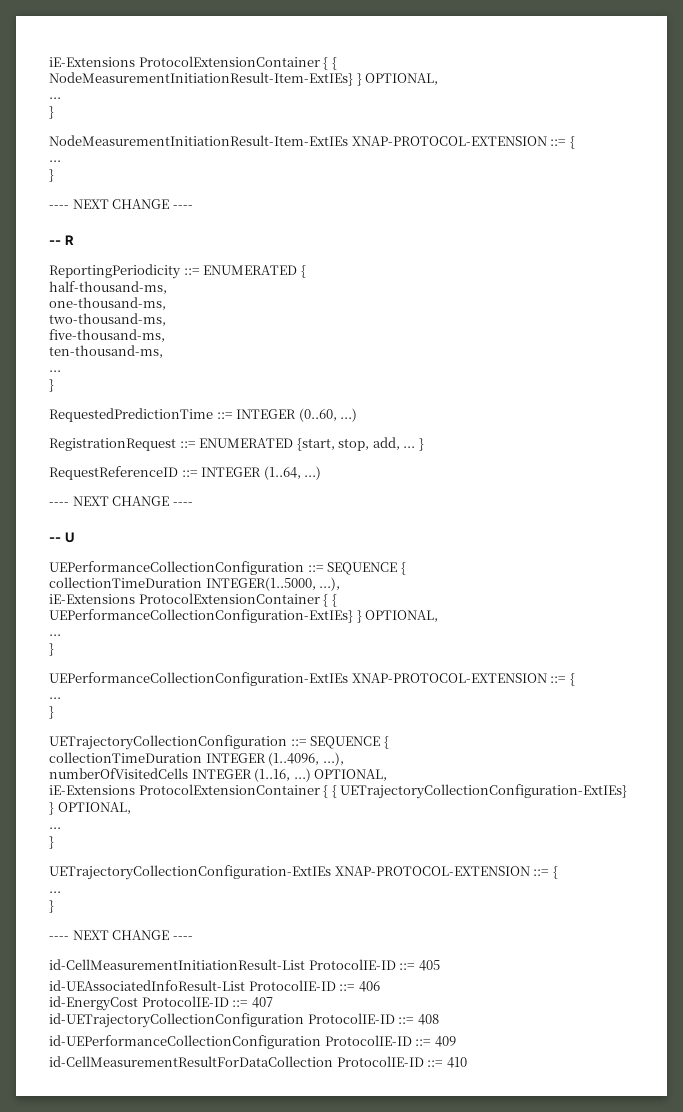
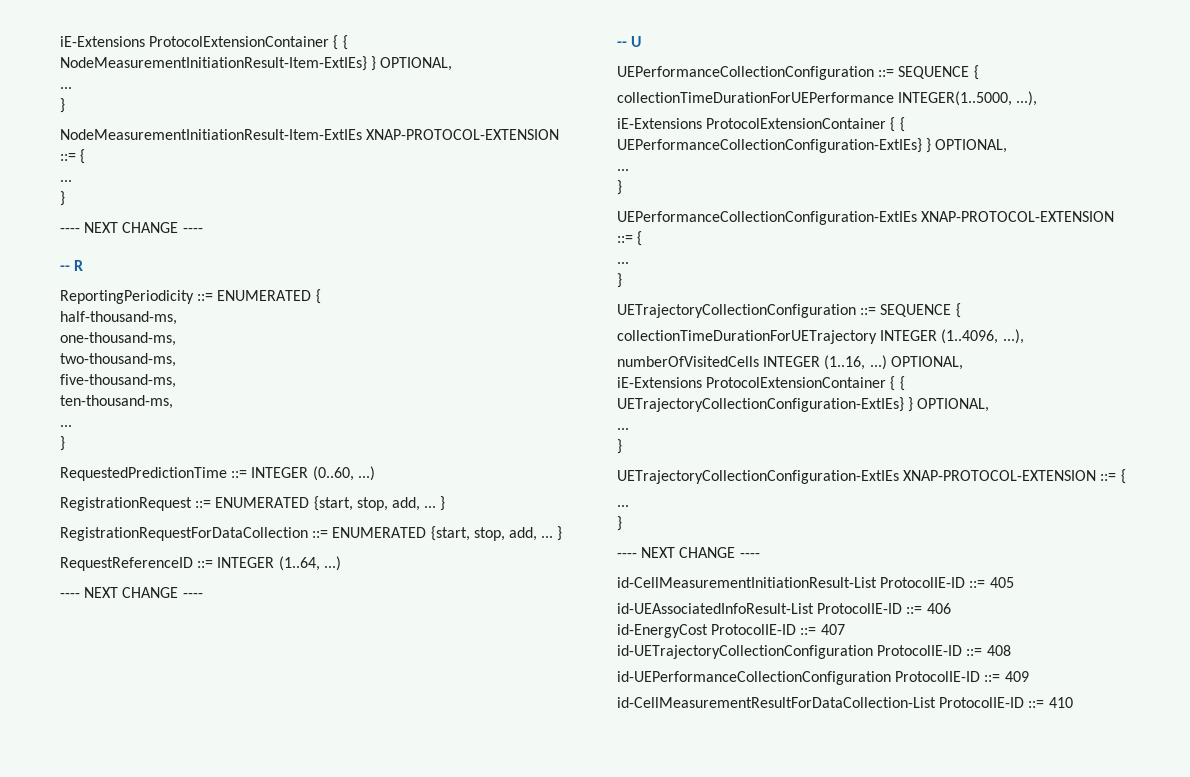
+ RegistrationRequestForDataCollection ::= ENUMERATED {start, stop, add, ... }
- collectionTimeDuration INTEGER(1..5000, ...),
+ collectionTimeDurationForUEPerformance INTEGER(1..5000, ...),
- collectionTimeDuration INTEGER (1..4096, ...),
+ collectionTimeDurationForUETrajectory INTEGER (1..4096, ...),
- id-CellMeasurementResultForDataCollection ProtocolIE-ID ::= 410
+ id-CellMeasurementResultForDataCollection-List ProtocolIE-ID ::= 410

